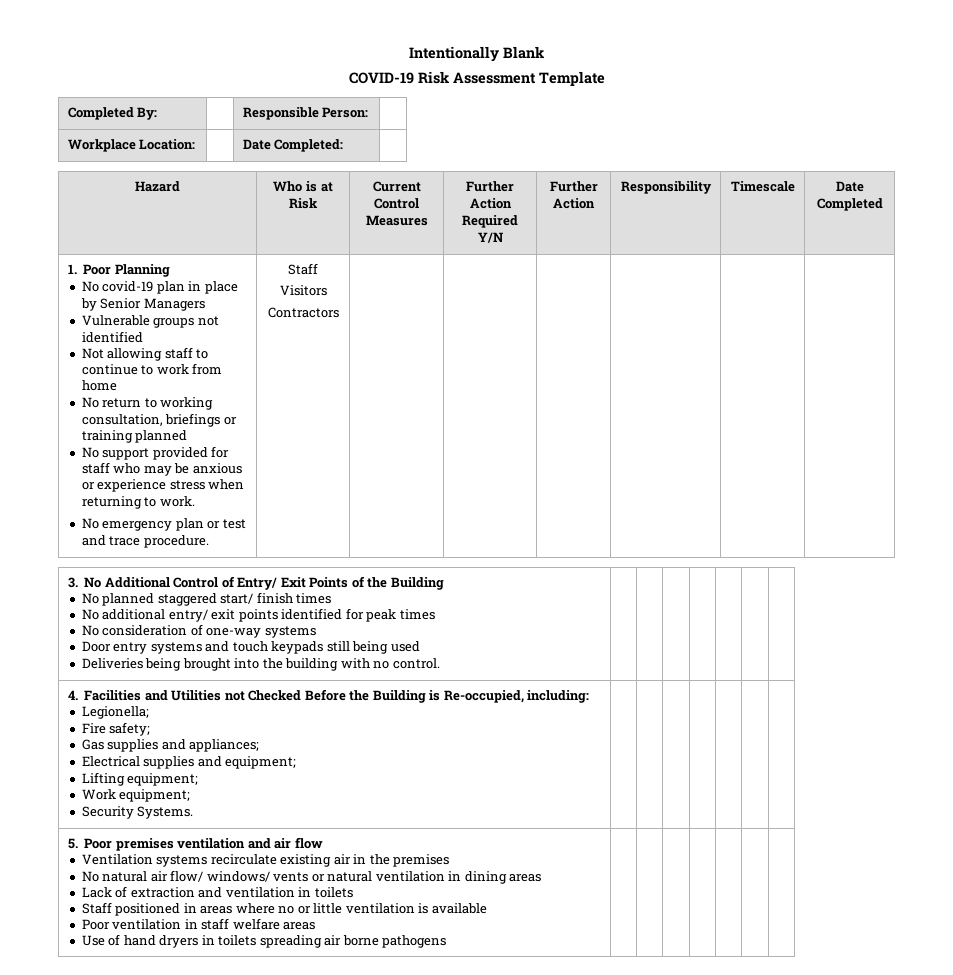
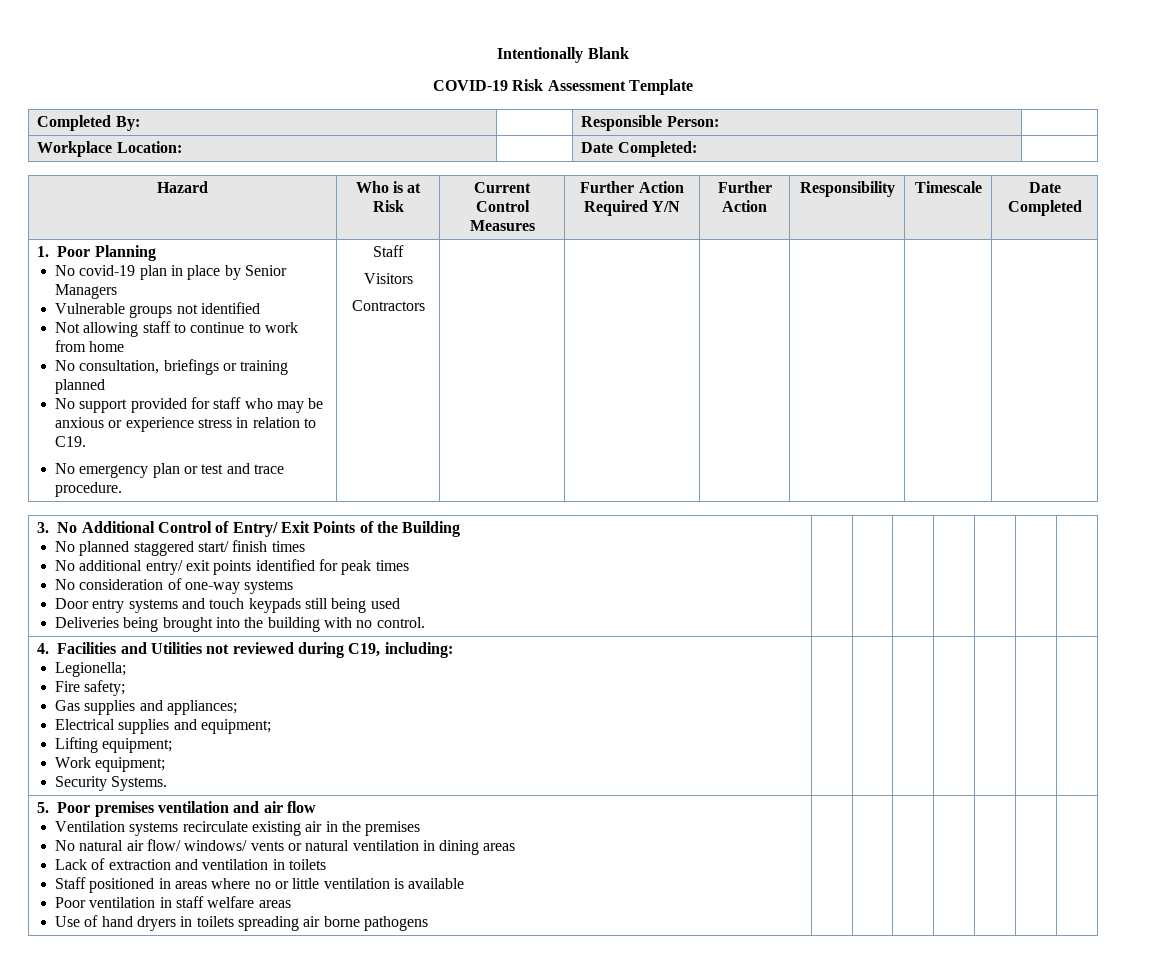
- No return to working consultation, briefings or training planned
+ No consultation, briefings or training planned
- No support provided for staff who may be anxious or experience stress when returning to work.
+ No support provided for staff who may be anxious or experience stress in relation to C19.
- 4. Facilities and Utilities not Checked Before the Building is Re-occupied, including:
+ 4. Facilities and Utilities not reviewed during C19, including:

